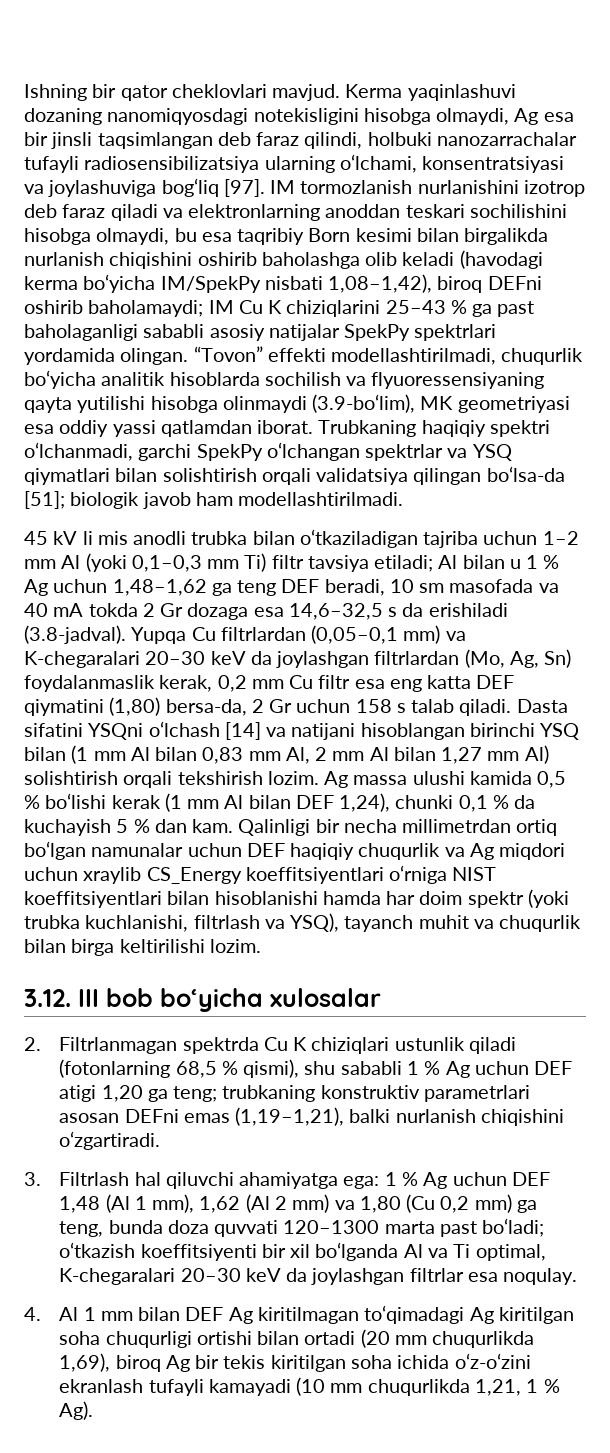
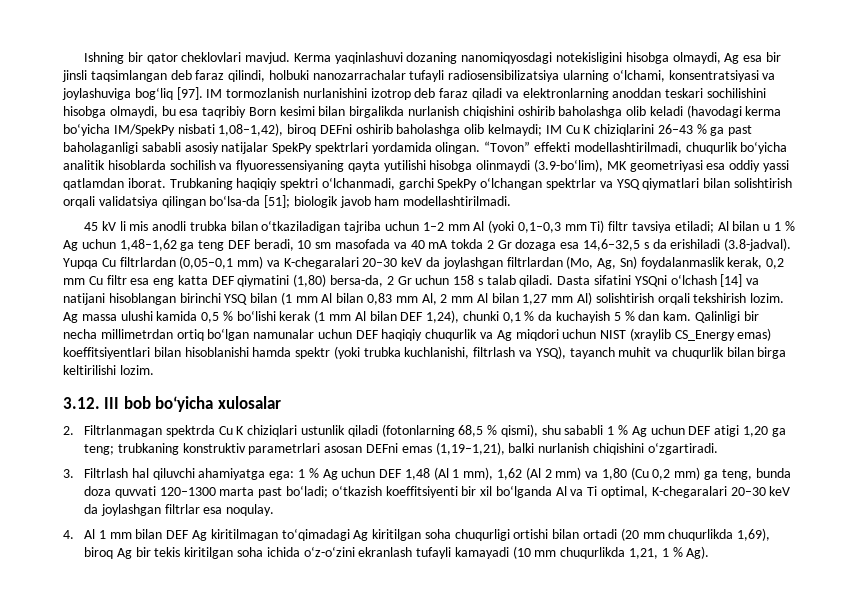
- IM tormozlanish nurlanishini izotrop deb faraz qiladi va elektronlarning anoddan teskari sochilishini hisobga olmaydi, bu esa taqribiy Born kesimi bilan birgalikda nurlanish chiqishini oshirib baholashga olib keladi (havodagi kerma bo‘yicha IM/SpekPy nisbati 1,08–1,42), biroq DEFni oshirib baholamaydi; IM Cu K chiziqlarini 25–43 % ga past baholaganligi sababli asosiy natijalar SpekPy spektrlari yordamida olingan.
+ IM tormozlanish nurlanishini izotrop deb faraz qiladi va elektronlarning anoddan teskari sochilishini hisobga olmaydi, bu esa taqribiy Born kesimi bilan birgalikda nurlanish chiqishini oshirib baholashga olib keladi (havodagi kerma bo‘yicha IM/SpekPy nisbati 1,08–1,42), biroq DEFni oshirib baholashga olib kelmaydi; IM Cu K chiziqlarini 26–43 % ga past baholaganligi sababli asosiy natijalar SpekPy spektrlari yordamida olingan.
- Qalinligi bir necha millimetrdan ortiq bo‘lgan namunalar uchun DEF haqiqiy chuqurlik va Ag miqdori uchun xraylib CS_Energy koeffitsiyentlari o‘rniga NIST koeffitsiyentlari bilan hisoblanishi hamda har doim spektr (yoki trubka kuchlanishi, filtrlash va YSQ), tayanch muhit va chuqurlik bilan birga keltirilishi lozim.
+ Qalinligi bir necha millimetrdan ortiq bo‘lgan namunalar uchun DEF haqiqiy chuqurlik va Ag miqdori uchun NIST (xraylib CS_Energy emas) koeffitsiyentlari bilan hisoblanishi hamda spektr (yoki trubka kuchlanishi, filtrlash va YSQ), tayanch muhit va chuqurlik bilan birga keltirilishi lozim.

